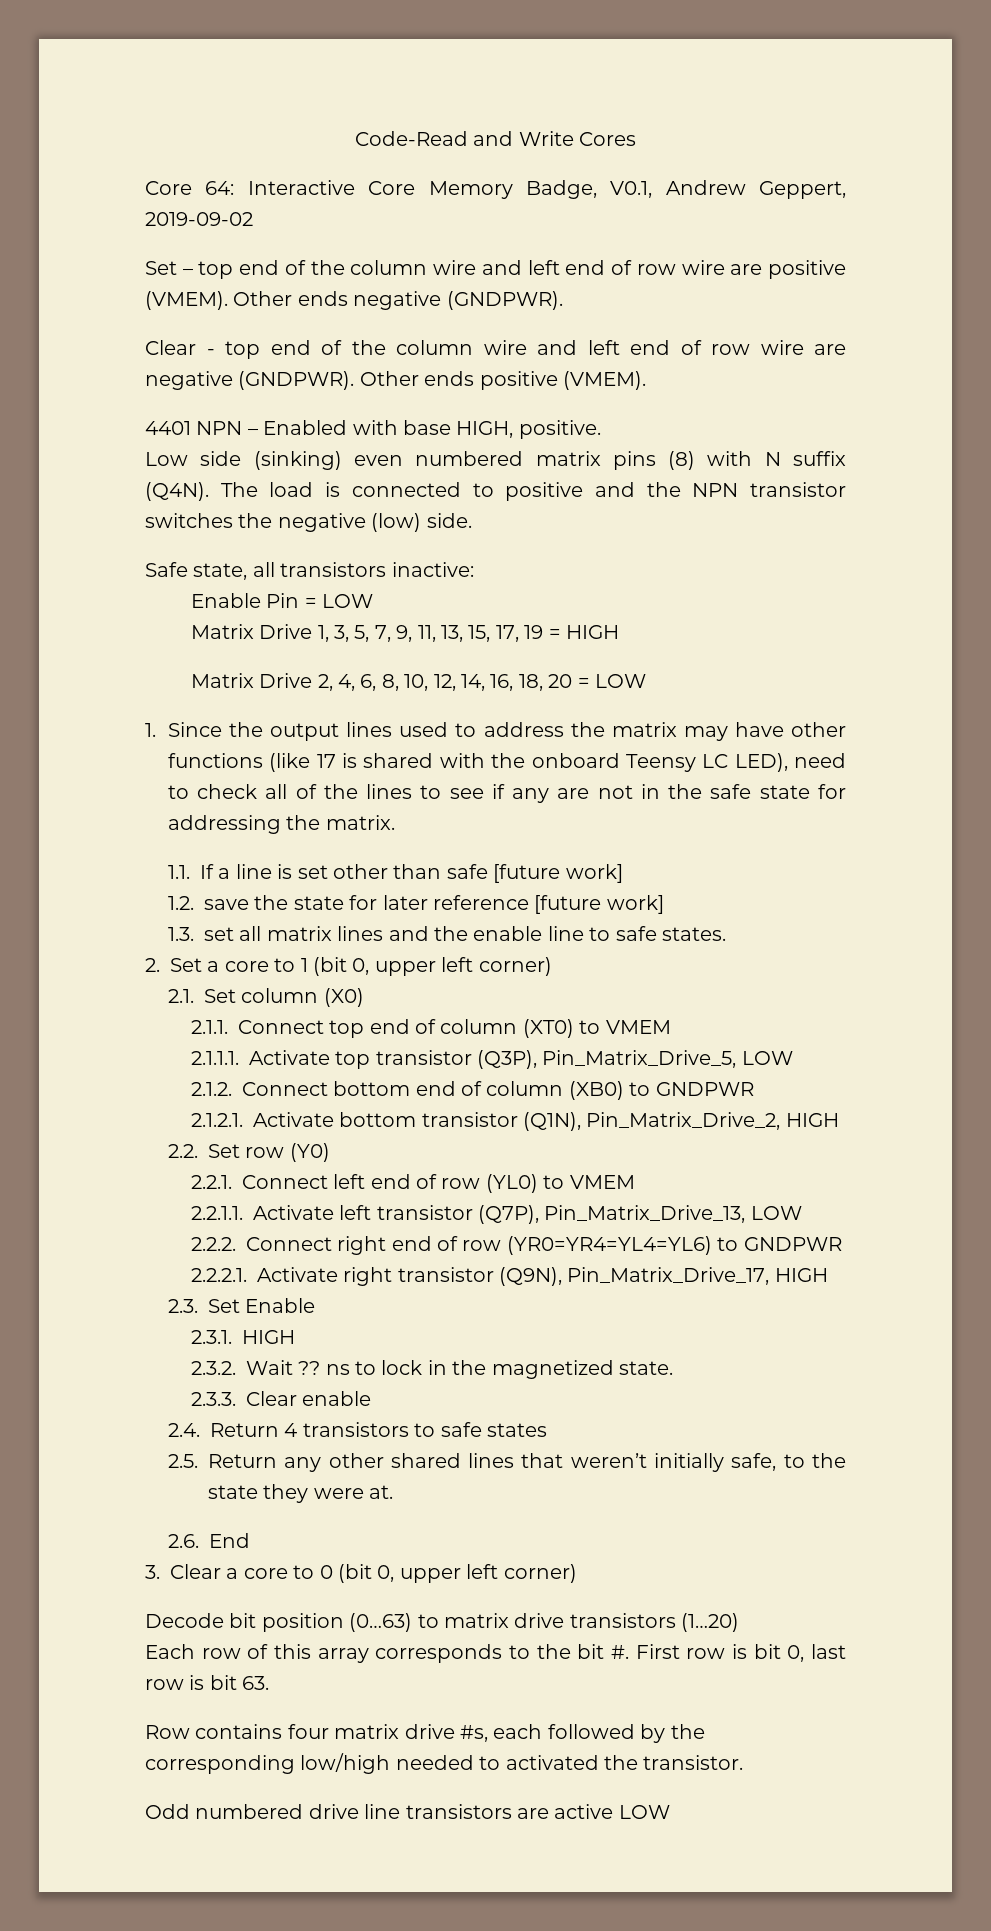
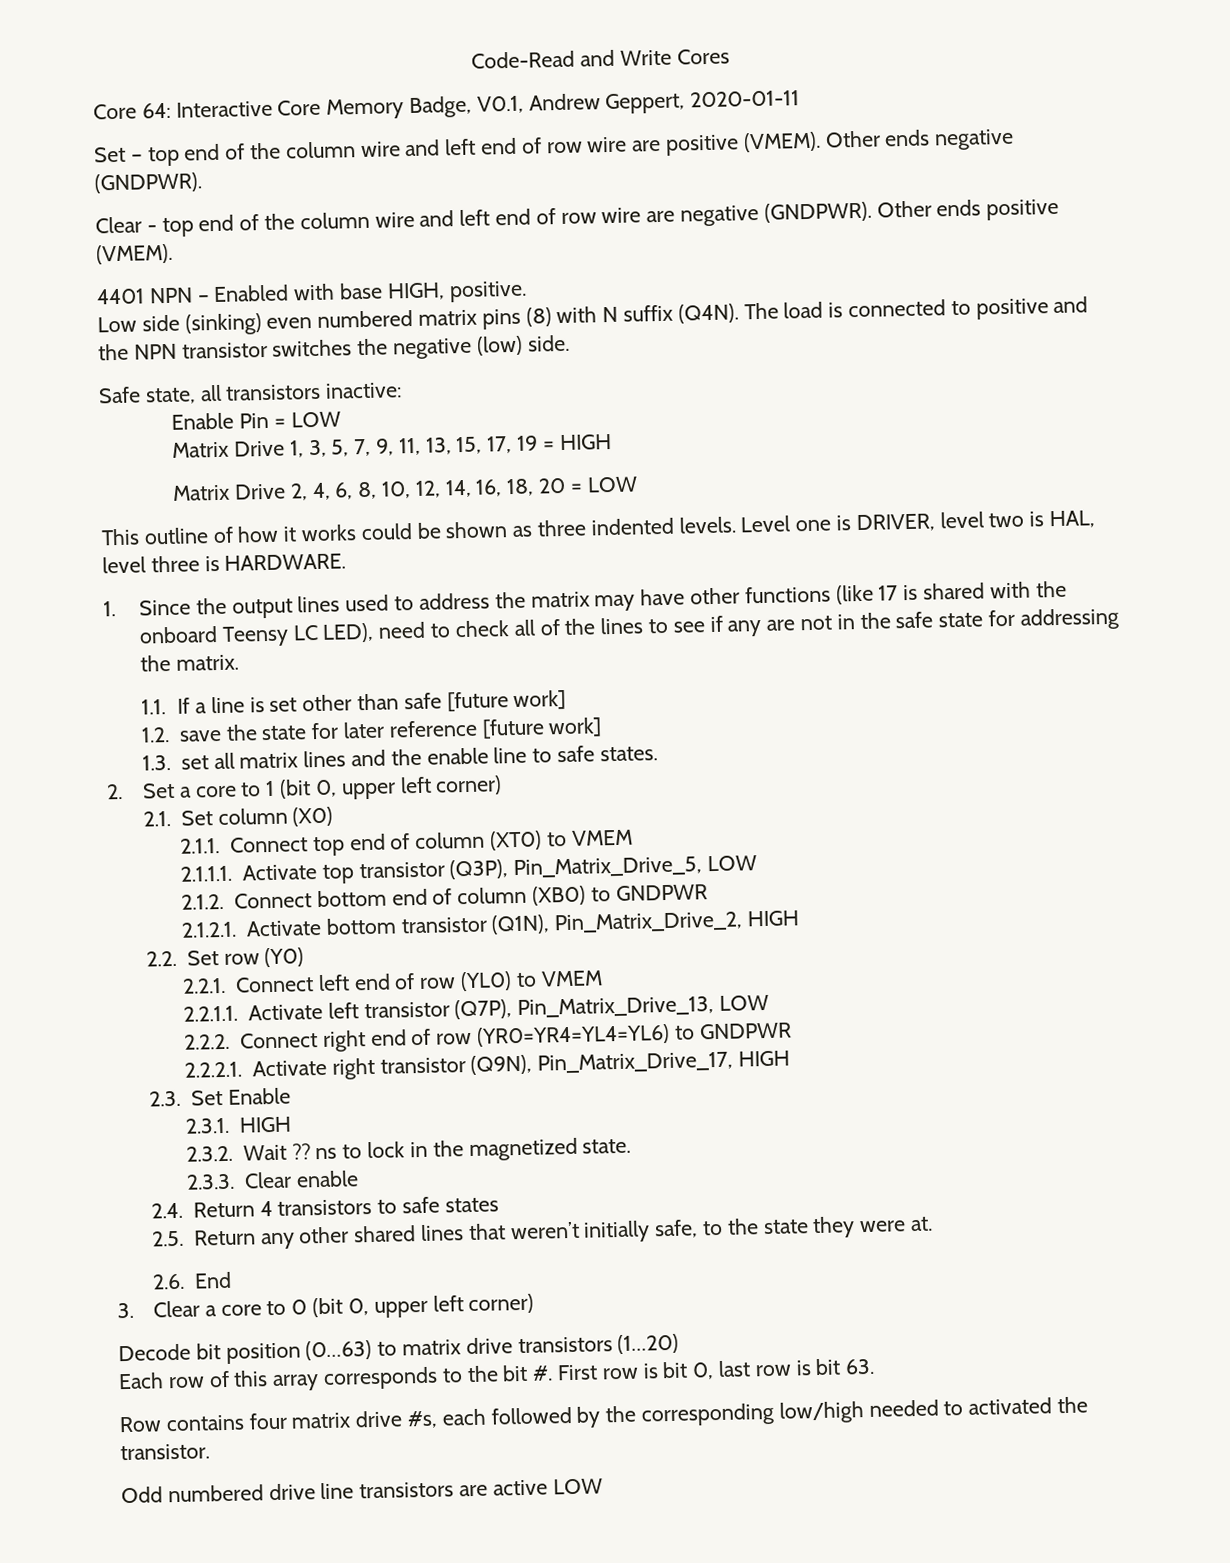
- Core 64: Interactive Core Memory Badge, V0.1, Andrew Geppert, 2019-09-02
+ Core 64: Interactive Core Memory Badge, V0.1, Andrew Geppert, 2020-01-11
+ This outline of how it works could be shown as three indented levels. Level one is DRIVER, level two is HAL, level three is HARDWARE.

